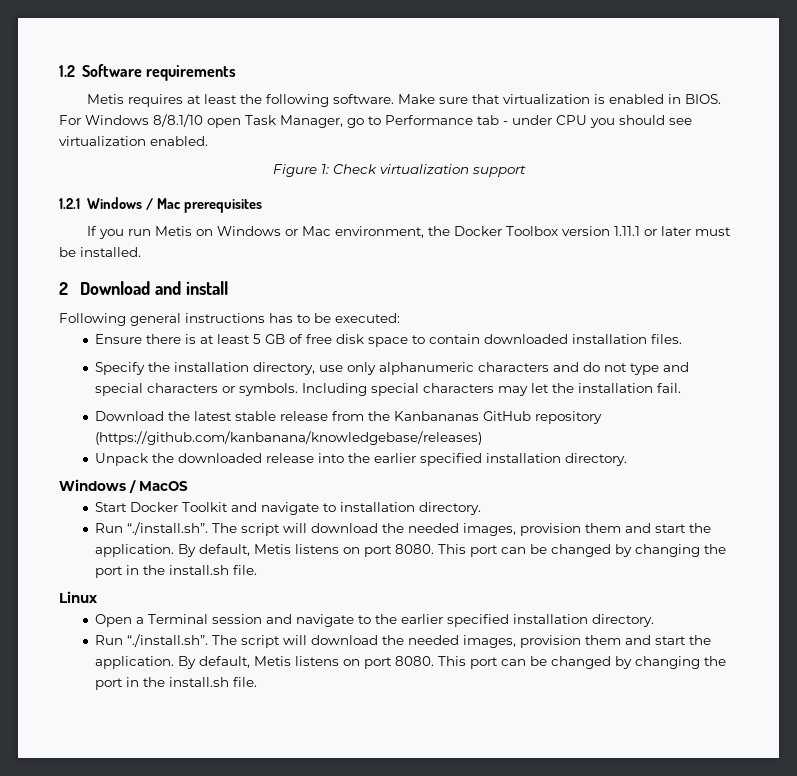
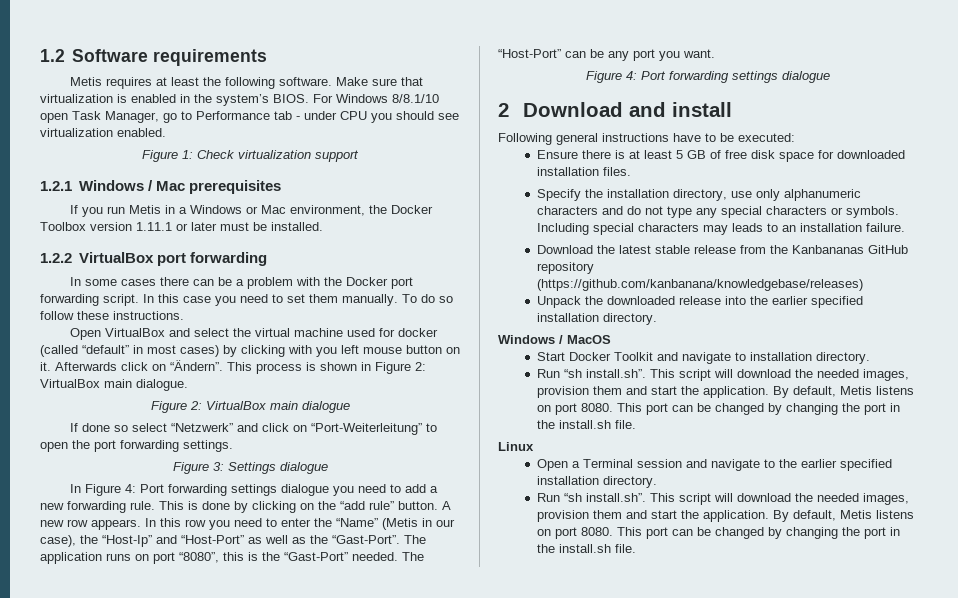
- Make sure that virtualization is enabled in BIOS.
+ Make sure that virtualization is enabled in the system’s BIOS.
- If you run Metis on Windows or Mac environment, the Docker Toolbox version 1.11.1 or later must be installed.
+ If you run Metis in a Windows or Mac environment, the Docker Toolbox version 1.11.1 or later must be installed.
+ 1.2.2 VirtualBox port forwarding
+ In some cases there can be a problem with the Docker port forwarding script. In this case you need to set them manually. To do so follow these instructions.
+ Open VirtualBox and select the virtual machine used for docker (called “default” in most cases) by clicking with you left mouse button on it. Afterwards click on “Ändern”. This process is shown in Figure 2: VirtualBox main dialogue.
+ Figure 2: VirtualBox main dialogue
+ If done so select “Netzwerk” and click on “Port-Weiterleitung” to open the port forwarding settings.
+ Figure 3: Settings dialogue
+ In Figure 4: Port forwarding settings dialogue you need to add a new forwarding rule. This is done by clicking on the “add rule” button. A new row appears. In this row you need to enter the “Name” (Metis in our case), the “Host-Ip” and “Host-Port” as well as the “Gast-Port”. The application runs on port “8080”, this is the “Gast-Port” needed. The “Host-Port” can be any port you want.
+ Figure 4: Port forwarding settings dialogue
- Following general instructions has to be executed:
+ Following general instructions have to be executed:
- Ensure there is at least 5 GB of free disk space to contain downloaded installation files.
+ Ensure there is at least 5 GB of free disk space for downloaded installation files.
- Specify the installation directory, use only alphanumeric characters and do not type and special characters or symbols.
+ Specify the installation directory, use only alphanumeric characters and do not type any special characters or symbols.
- Including special characters may let the installation fail.
+ Including special characters may leads to an installation failure.
  Start Docker Toolkit and navigate to installation directory.
- Run “./install.sh”. The script will download the needed images, provision them and start the application.
+ Run “sh install.sh”. This script will download the needed images, provision them and start the application.
  Open a Terminal session and navigate to the earlier specified installation directory.
- Run “./install.sh”. The script will download the needed images, provision them and start the application.
+ Run “sh install.sh”. This script will download the needed images, provision them and start the application.

